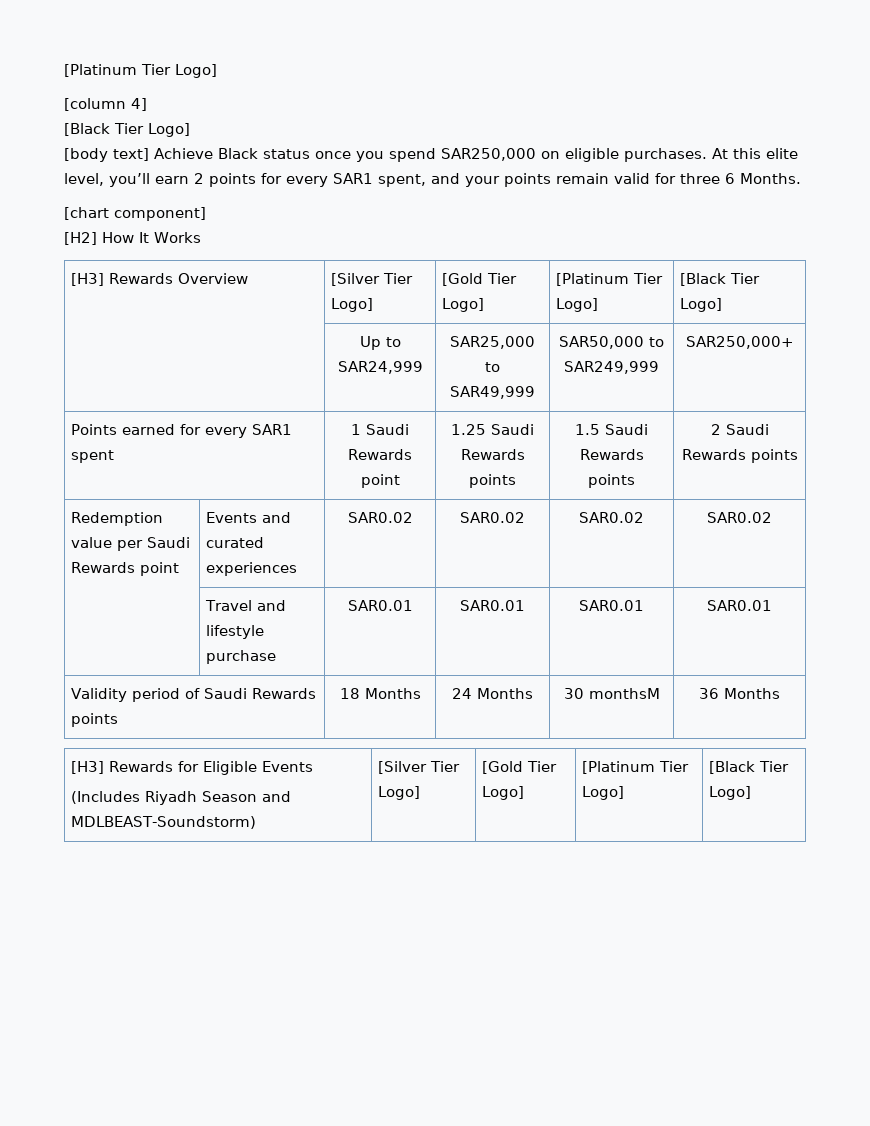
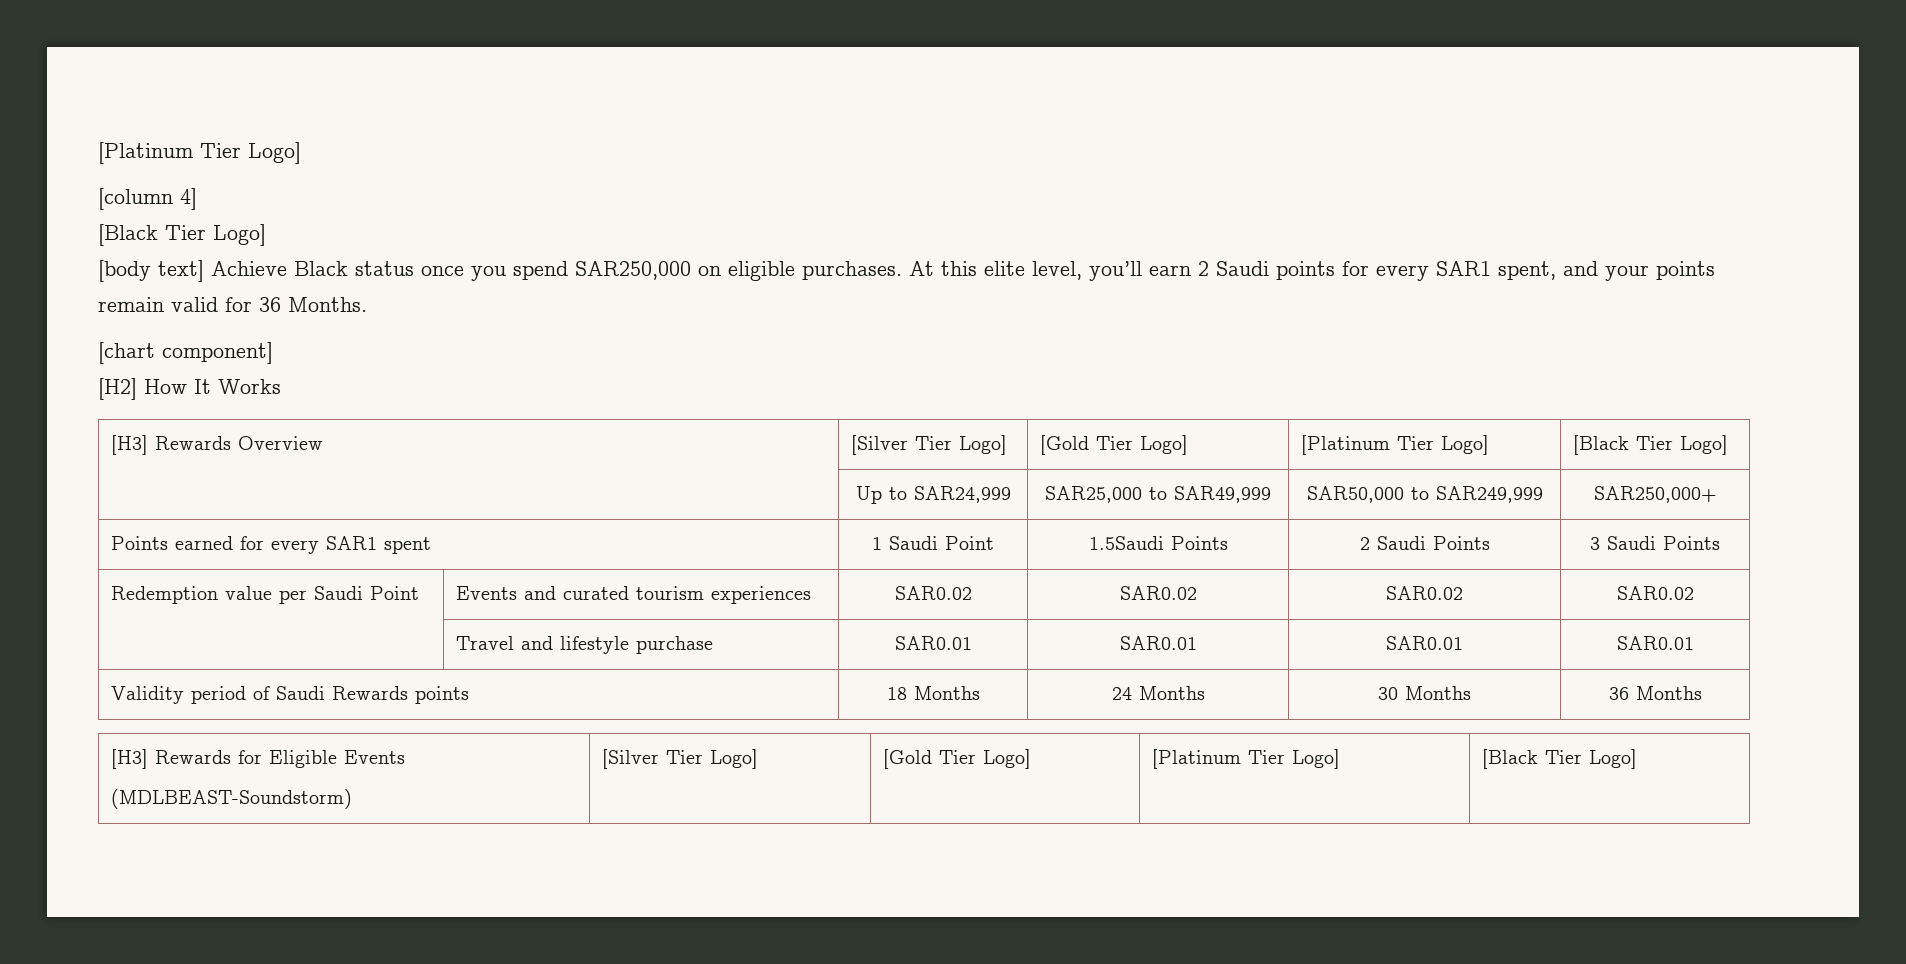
- At this elite level, you’ll earn 2 points for every SAR1 spent, and your points remain valid for three 6 Months.
+ At this elite level, you’ll earn 2 Saudi points for every SAR1 spent, and your points remain valid for 36 Months.
- Points earned for every SAR1 spent | 1 Saudi Rewards point | 1.25 Saudi Rewards points | 1.5 Saudi Rewards points | 2 Saudi Rewards points
+ Points earned for every SAR1 spent | 1 Saudi Point | 1.5Saudi Points | 2 Saudi Points | 3 Saudi Points
- Redemption value per Saudi Rewards point | Events and curated experiences | SAR0.02 | SAR0.02 | SAR0.02 | SAR0.02
+ Redemption value per Saudi Point | Events and curated tourism experiences | SAR0.02 | SAR0.02 | SAR0.02 | SAR0.02
- Validity period of Saudi Rewards points | 18 Months | 24 Months | 30 monthsM | 36 Months
+ Validity period of Saudi Rewards points | 18 Months | 24 Months | 30 Months | 36 Months
  [H3] Rewards for Eligible Events
- (Includes Riyadh Season and MDLBEAST-Soundstorm) | [Silver Tier Logo] | [Gold Tier Logo] | [Platinum Tier Logo] | [Black Tier Logo]
+ (MDLBEAST-Soundstorm) | [Silver Tier Logo] | [Gold Tier Logo] | [Platinum Tier Logo] | [Black Tier Logo]

